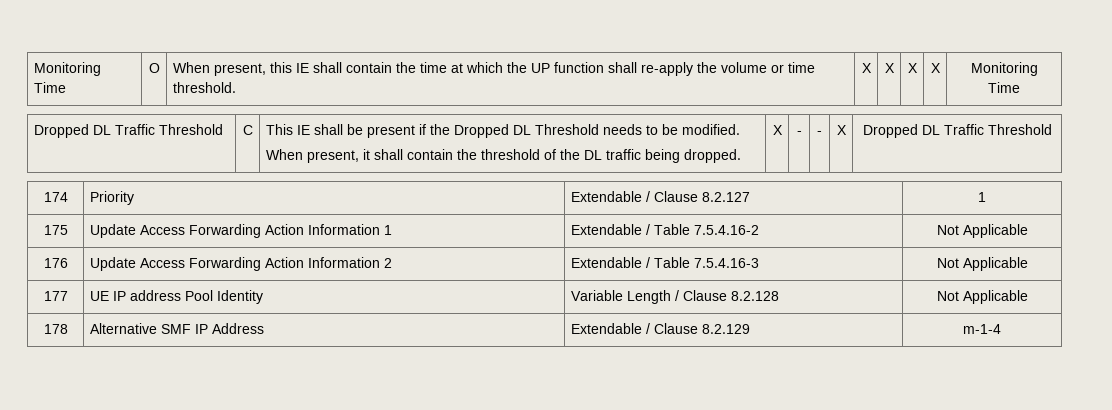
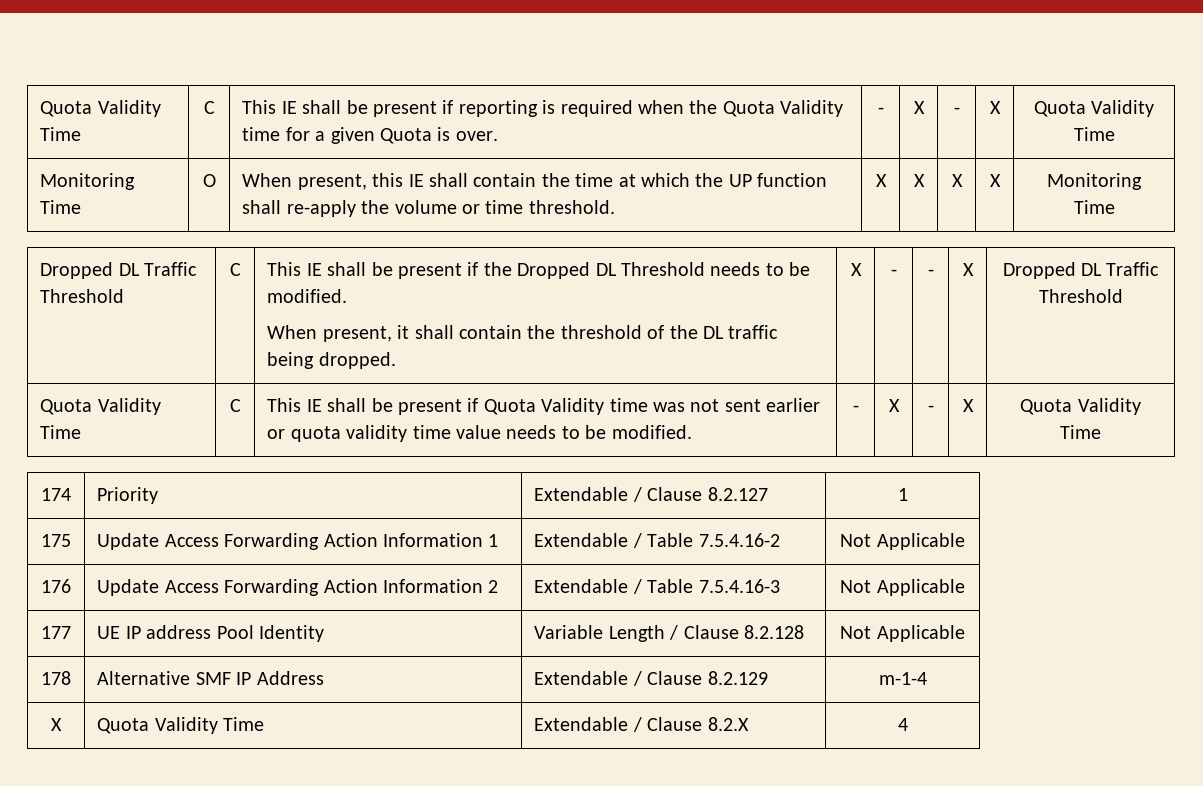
+ Quota Validity Time | C | This IE shall be present if reporting is required when the Quota Validity time for a given Quota is over. | - | X | - | X | Quota Validity Time
+ Quota Validity Time | C | This IE shall be present if Quota Validity time was not sent earlier or quota validity time value needs to be modified. | - | X | - | X | Quota Validity Time
+ X | Quota Validity Time | Extendable / Clause 8.2.X | 4

